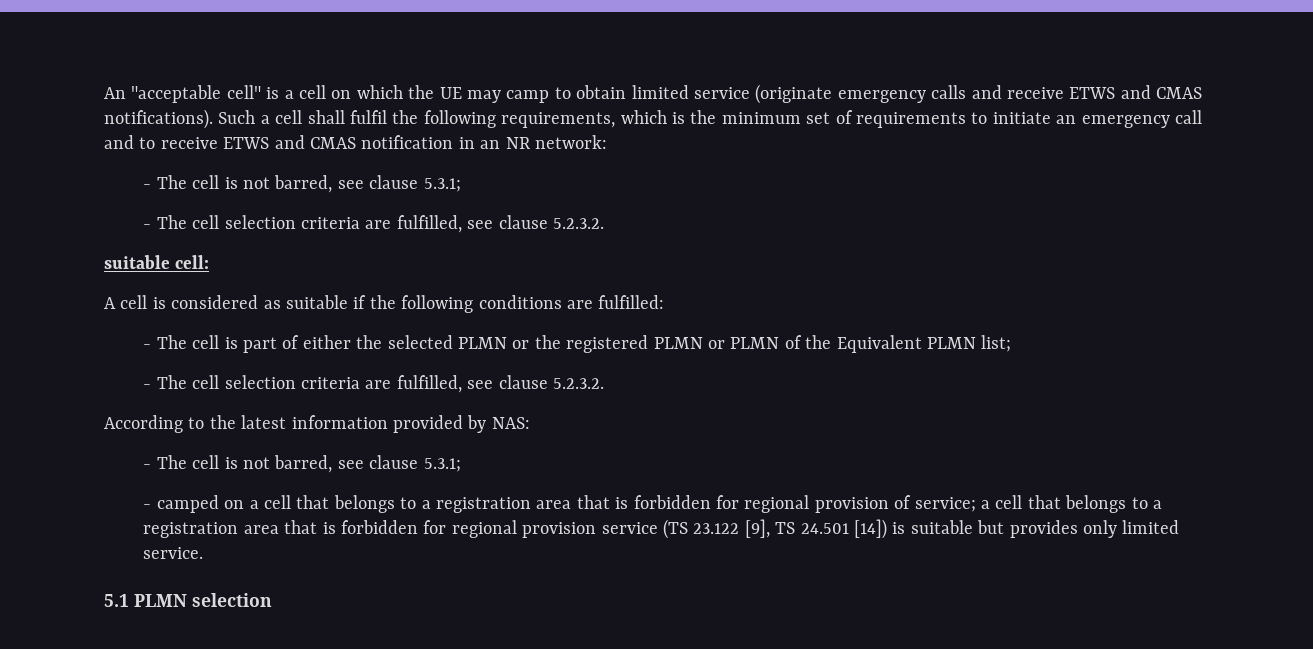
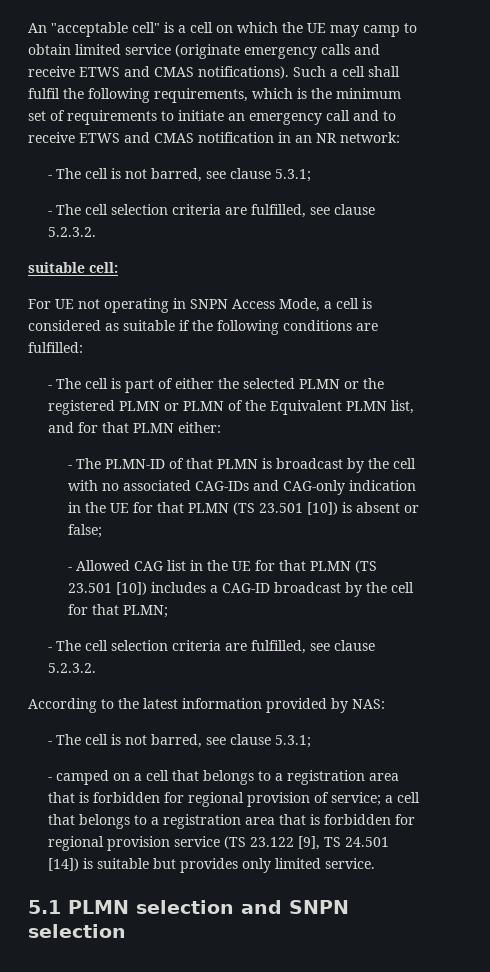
- A cell is considered as suitable if the following conditions are fulfilled:
+ For UE not operating in SNPN Access Mode, a cell is considered as suitable if the following conditions are fulfilled:
- - The cell is part of either the selected PLMN or the registered PLMN or PLMN of the Equivalent PLMN list;
+ - The cell is part of either the selected PLMN or the registered PLMN or PLMN of the Equivalent PLMN list, and for that PLMN either:
+ - The PLMN-ID of that PLMN is broadcast by the cell with no associated CAG-IDs and CAG-only indication in the UE for that PLMN (TS 23.501 [10]) is absent or false;
+ - Allowed CAG list in the UE for that PLMN (TS 23.501 [10]) includes a CAG-ID broadcast by the cell for that PLMN;
- 5.1 PLMN selection
+ 5.1 PLMN selection and SNPN selection

